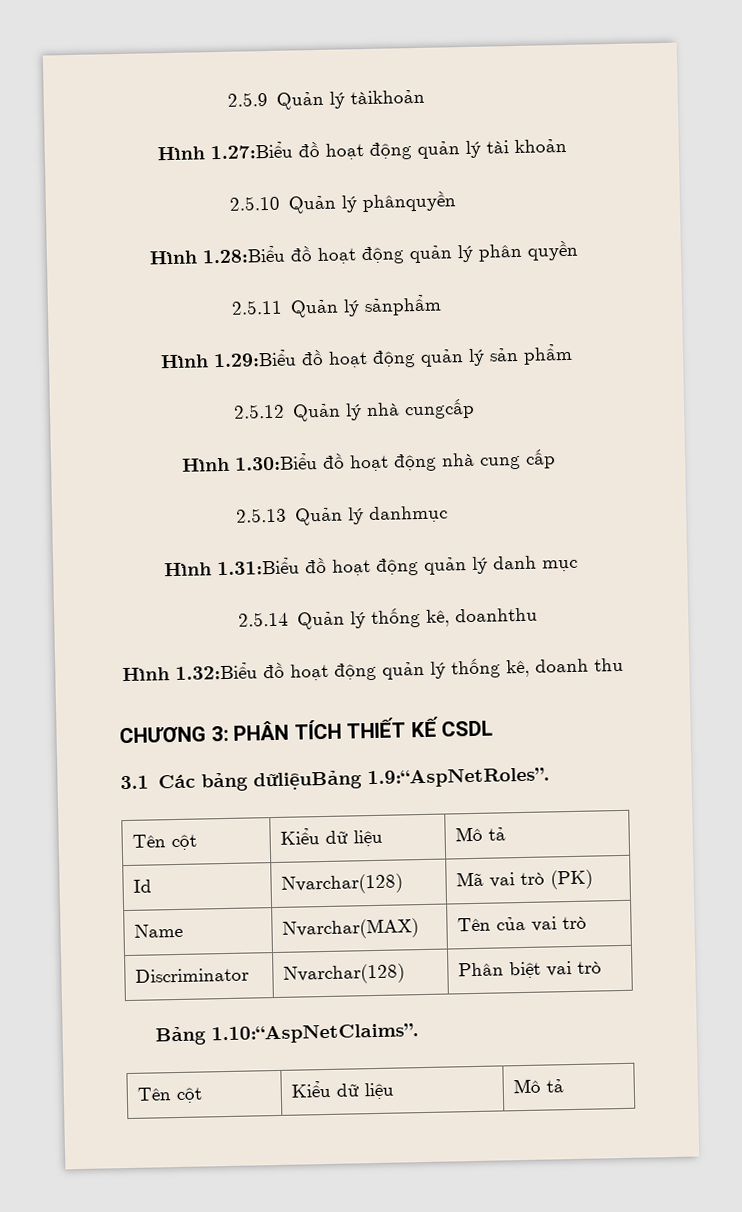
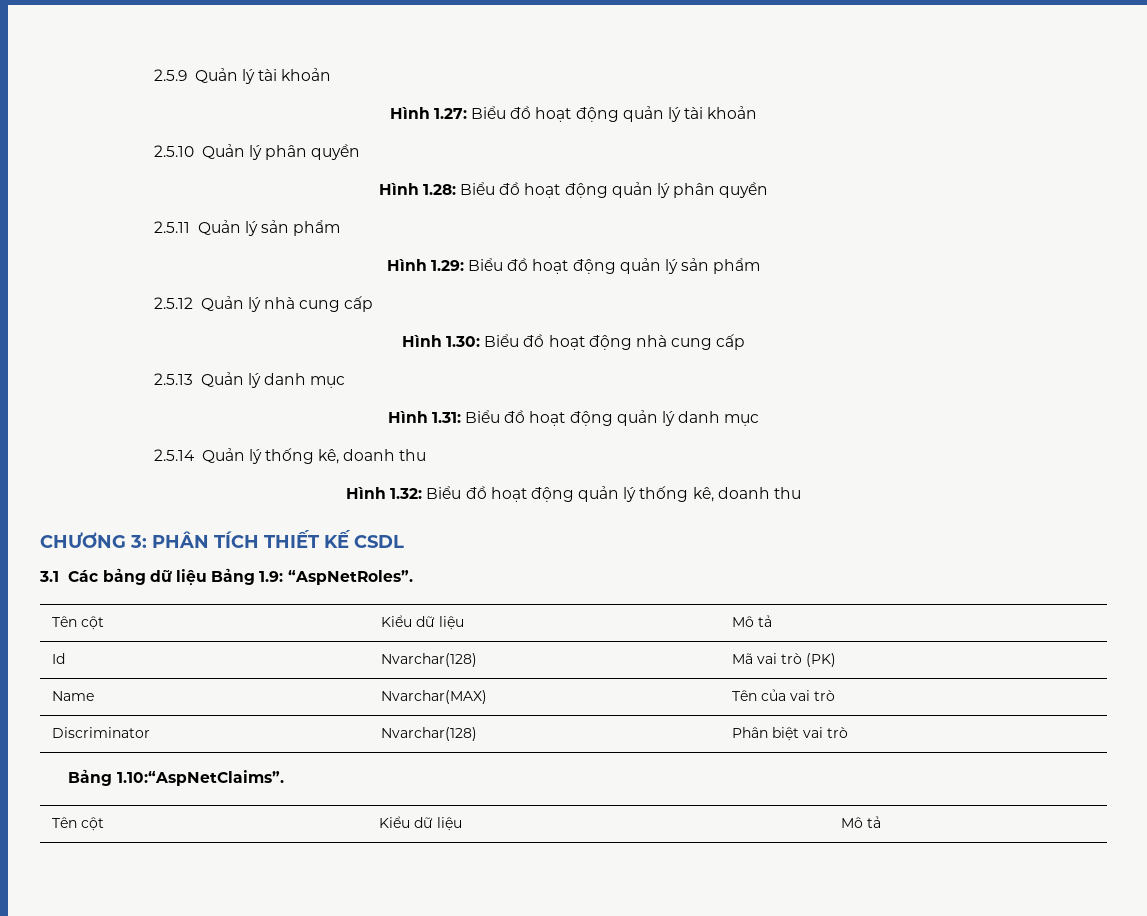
- 2.5.9 Quản lý tàikhoản
- Hình 1.27:Biểu đồ hoạt động quản lý tài khoản
+ 2.5.9 Quản lý tài khoản
+ Hình 1.27: Biểu đồ hoạt động quản lý tài khoản
- 2.5.10 Quản lý phânquyền
- Hình 1.28:Biểu đồ hoạt động quản lý phân quyền
+ 2.5.10 Quản lý phân quyền
+ Hình 1.28: Biểu đồ hoạt động quản lý phân quyền
- 2.5.11 Quản lý sảnphẩm
- Hình 1.29:Biểu đồ hoạt động quản lý sản phẩm
+ 2.5.11 Quản lý sản phẩm
+ Hình 1.29: Biểu đồ hoạt động quản lý sản phẩm
- 2.5.12 Quản lý nhà cungcấp
- Hình 1.30:Biểu đồ hoạt động nhà cung cấp
+ 2.5.12 Quản lý nhà cung cấp
+ Hình 1.30: Biểu đồ hoạt động nhà cung cấp
- 2.5.13 Quản lý danhmục
- Hình 1.31:Biểu đồ hoạt động quản lý danh mục
+ 2.5.13 Quản lý danh mục
+ Hình 1.31: Biểu đồ hoạt động quản lý danh mục
- 2.5.14 Quản lý thống kê, doanhthu
- Hình 1.32:Biểu đồ hoạt động quản lý thống kê, doanh thu
+ 2.5.14 Quản lý thống kê, doanh thu
+ Hình 1.32: Biểu đồ hoạt động quản lý thống kê, doanh thu
- 3.1 Các bảng dữliệuBảng 1.9:“AspNetRoles”.
+ 3.1 Các bảng dữ liệu Bảng 1.9: “AspNetRoles”.

